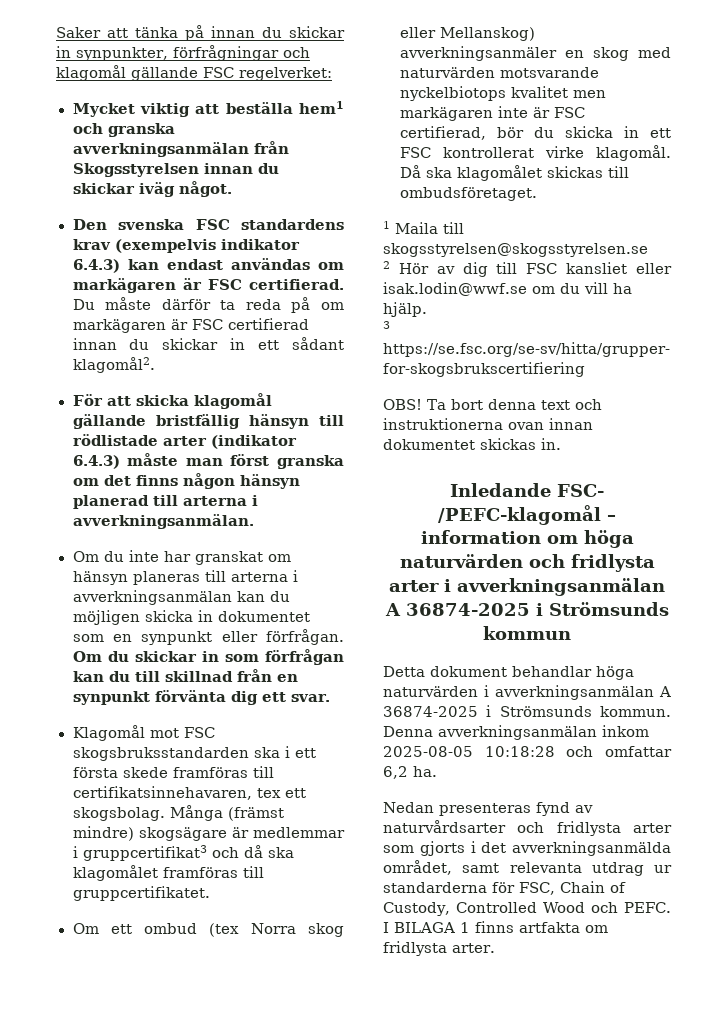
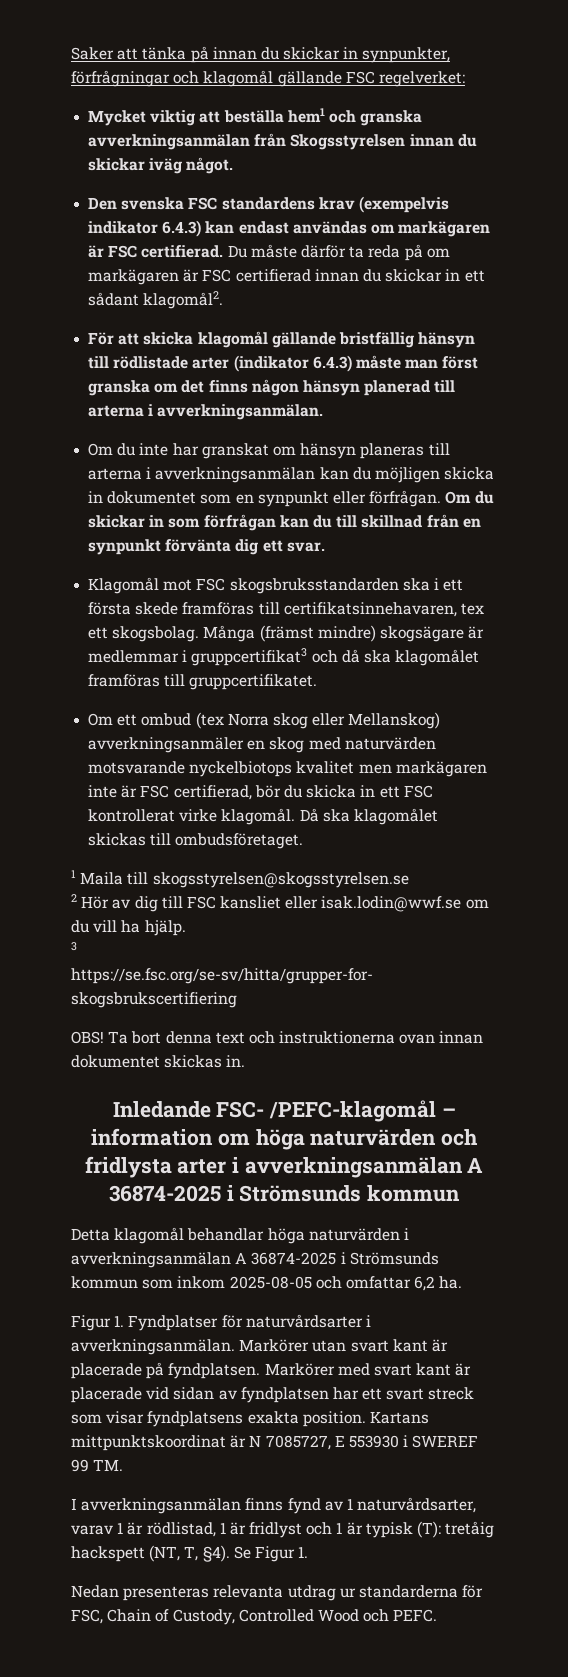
- Detta dokument behandlar höga naturvärden i avverkningsanmälan A 36874-2025 i Strömsunds kommun. Denna avverkningsanmälan inkom 2025-08-05 10:18:28 och omfattar 6,2 ha.
+ Detta klagomål behandlar höga naturvärden i avverkningsanmälan A 36874-2025 i Strömsunds kommun som inkom 2025-08-05 och omfattar 6,2 ha.
- Nedan presenteras fynd av naturvårdsarter och fridlysta arter som gjorts i det avverkningsanmälda området, samt relevanta utdrag ur standarderna för FSC, Chain of Custody, Controlled Wood och PEFC. I BILAGA 1 finns artfakta om fridlysta arter.
+ Figur 1. Fyndplatser för naturvårdsarter i avverkningsanmälan. Markörer utan svart kant är placerade på fyndplatsen. Markörer med svart kant är placerade vid sidan av fyndplatsen har ett svart streck som visar fyndplatsens exakta position. Kartans mittpunktskoordinat är N 7085727, E 553930 i SWEREF 99 TM.
+ I avverkningsanmälan finns fynd av 1 naturvårdsarter, varav 1 är rödlistad, 1 är fridlyst och 1 är typisk (T): tretåig hackspett (NT, T, §4). Se Figur 1.
+ Nedan presenteras relevanta utdrag ur standarderna för FSC, Chain of Custody, Controlled Wood och PEFC.

